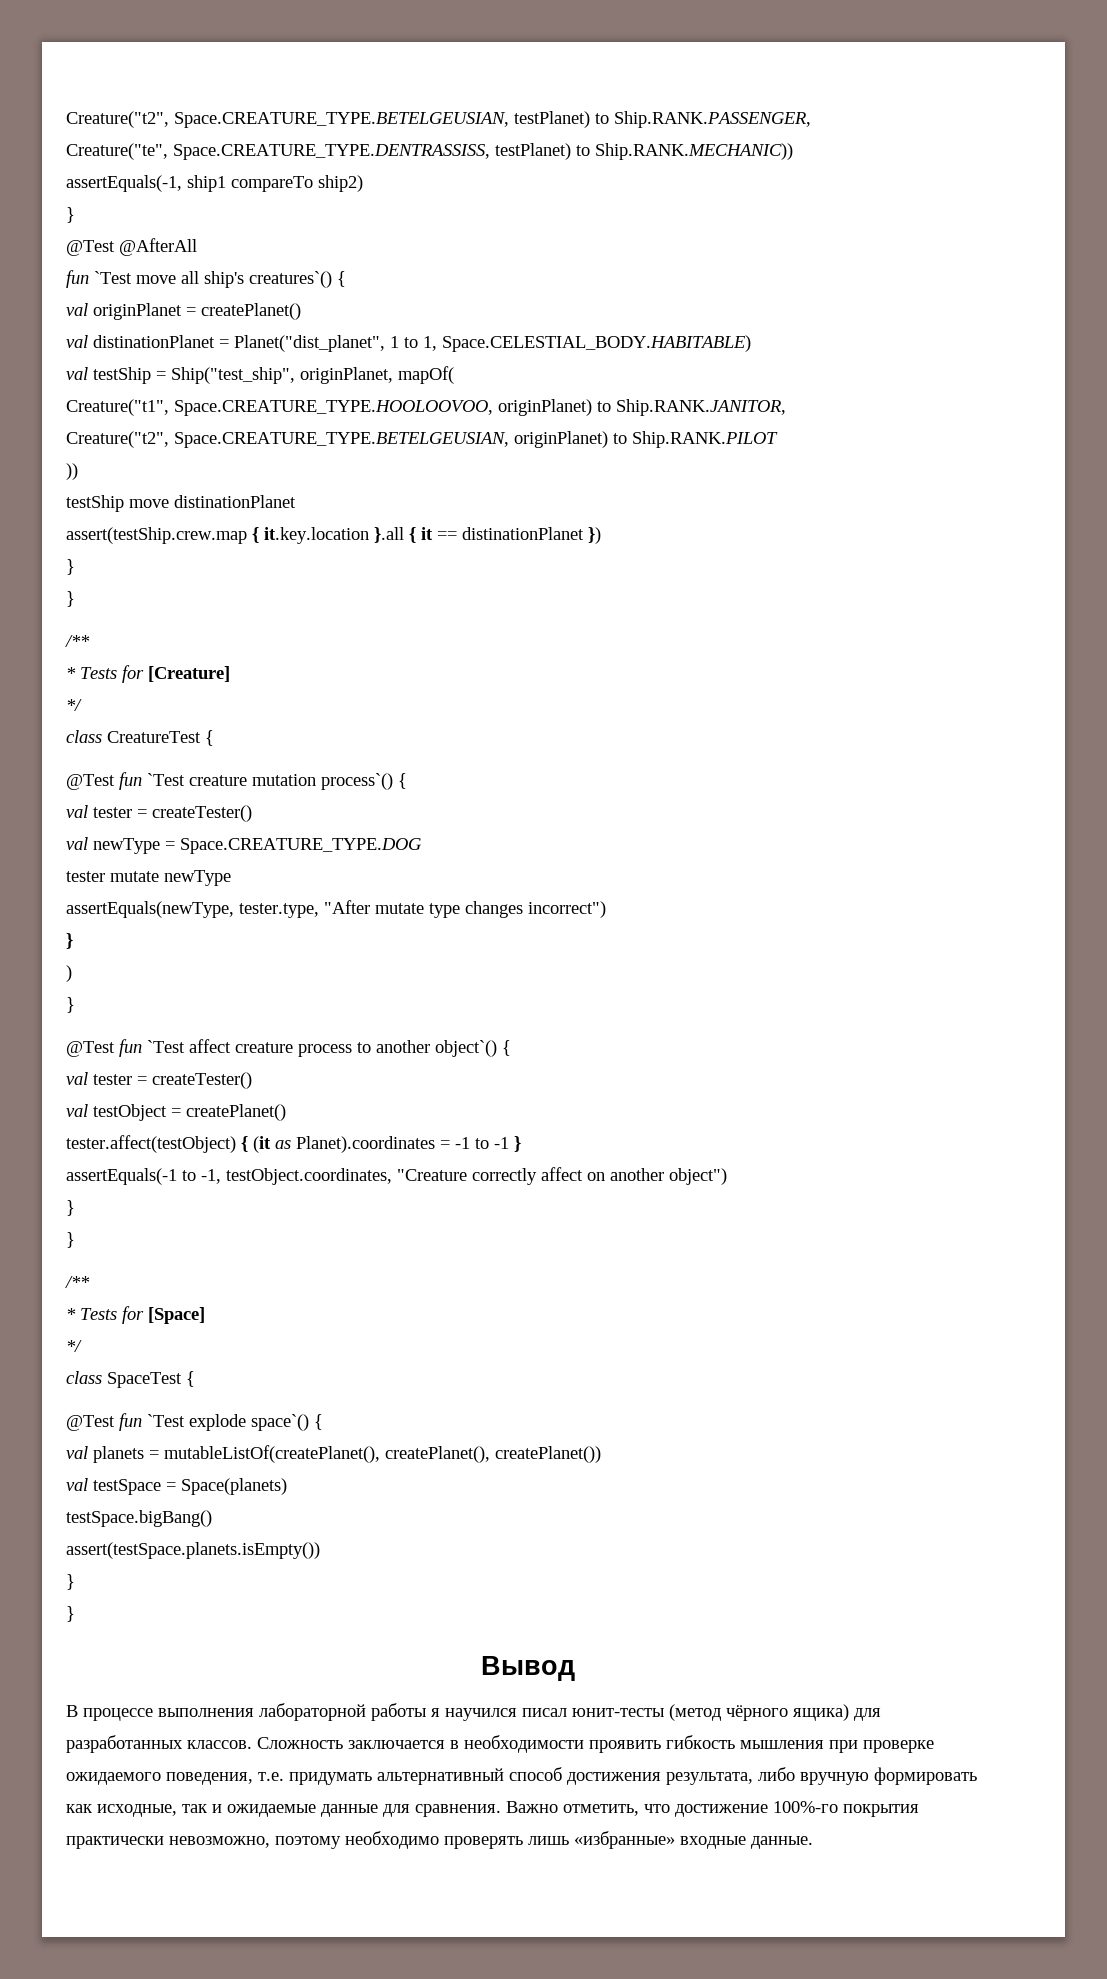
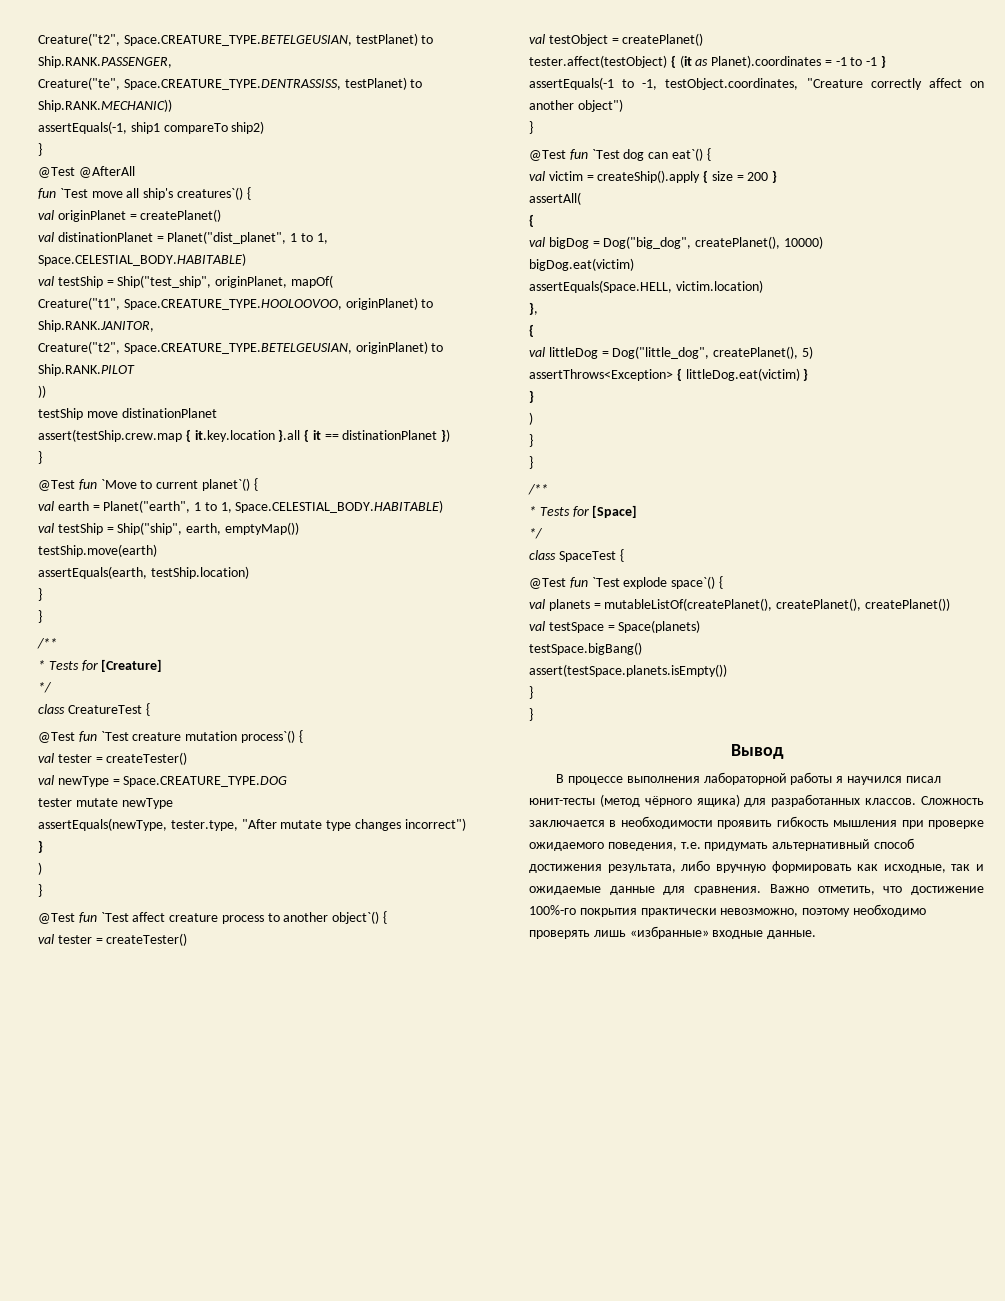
+ @Test fun `Move to current planet`() {
+ val earth = Planet("earth", 1 to 1, Space.CELESTIAL_BODY.HABITABLE)
+ val testShip = Ship("ship", earth, emptyMap())
+ testShip.move(earth)
+ assertEquals(earth, testShip.location)
+ }
+ @Test fun `Test dog can eat`() {
+ val victim = createShip().apply { size = 200 }
+ assertAll(
+ {
+ val bigDog = Dog("big_dog", createPlanet(), 10000)
+ bigDog.eat(victim)
+ assertEquals(Space.HELL, victim.location)
+ },
+ {
+ val littleDog = Dog("little_dog", createPlanet(), 5)
+ assertThrows<Exception> { littleDog.eat(victim) }
+ }
+ )
+ }

